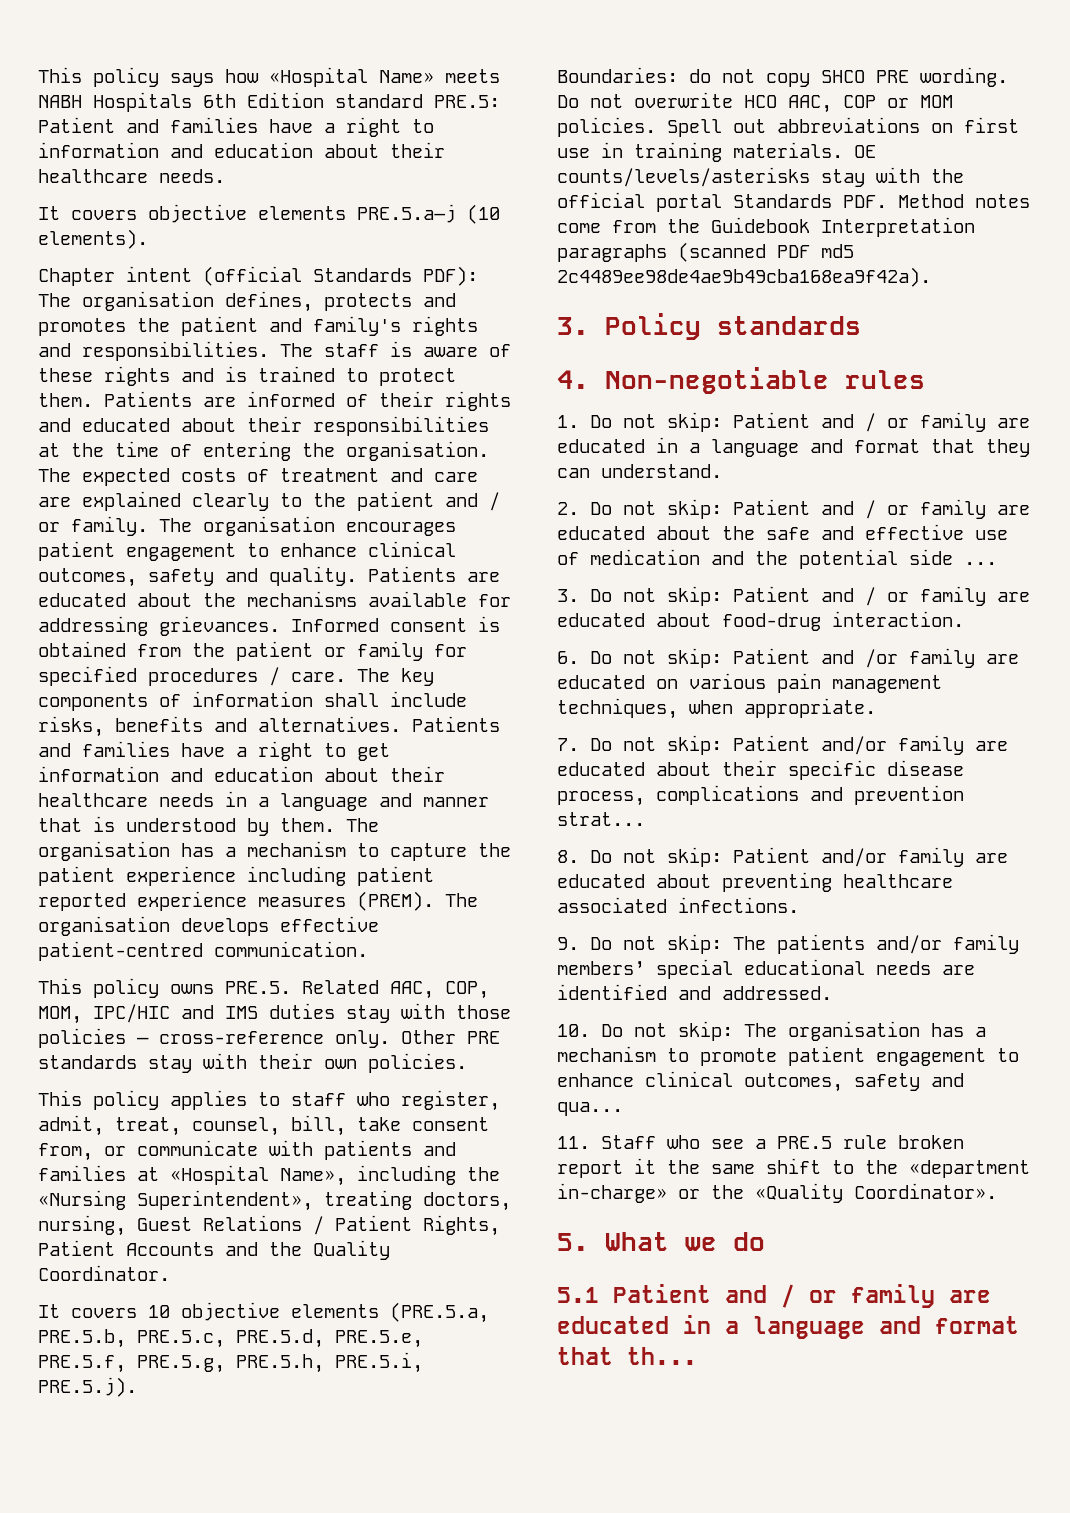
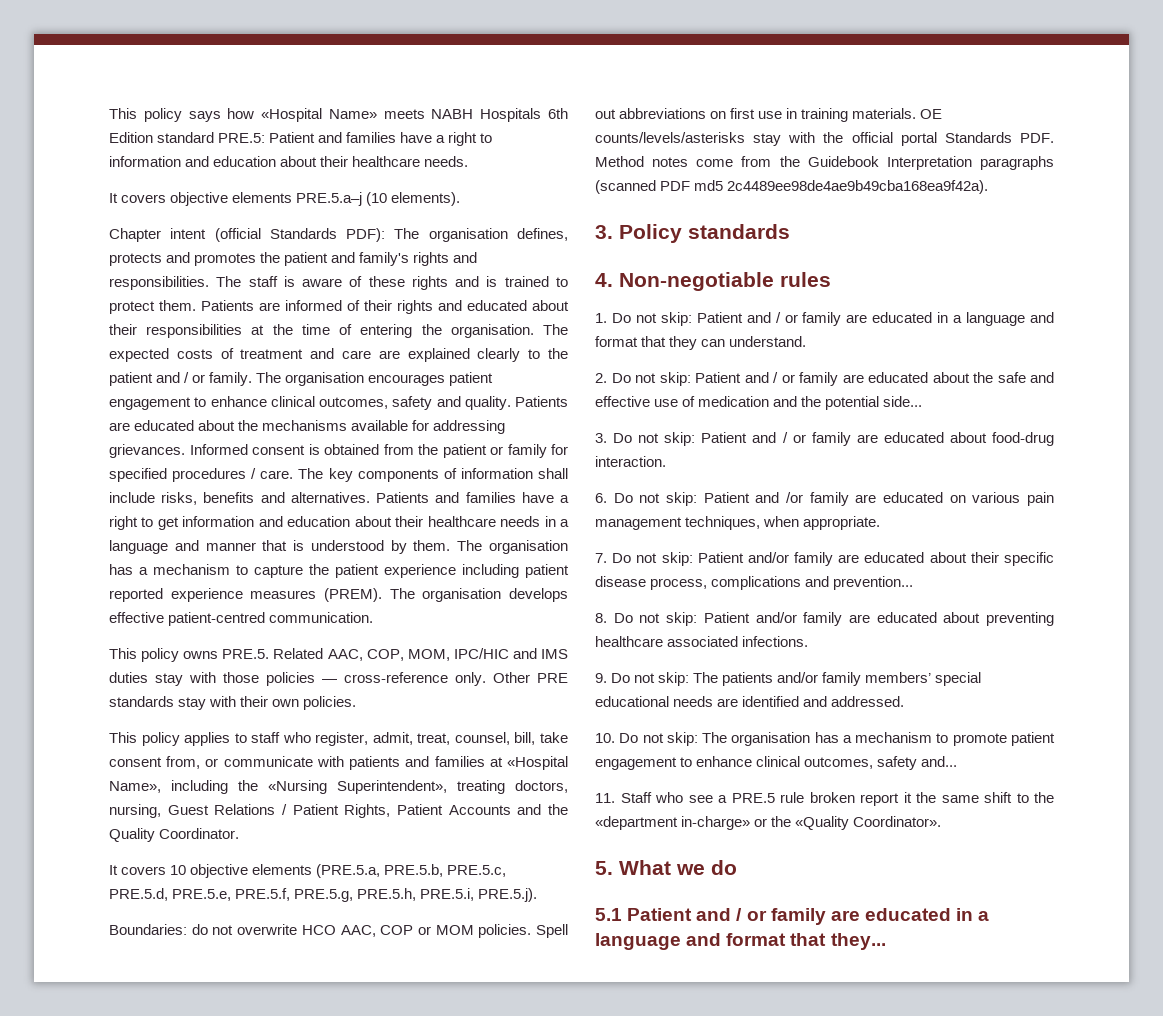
- Boundaries: do not copy SHCO PRE wording. Do not overwrite HCO AAC, COP or MOM policies.
+ Boundaries: do not overwrite HCO AAC, COP or MOM policies.
- 2. Do not skip: Patient and / or family are educated about the safe and effective use of medication and the potential side ...
+ 2. Do not skip: Patient and / or family are educated about the safe and effective use of medication and the potential side...
- 7. Do not skip: Patient and/or family are educated about their specific disease process, complications and prevention strat...
+ 7. Do not skip: Patient and/or family are educated about their specific disease process, complications and prevention...
- 10. Do not skip: The organisation has a mechanism to promote patient engagement to enhance clinical outcomes, safety and qua...
+ 10. Do not skip: The organisation has a mechanism to promote patient engagement to enhance clinical outcomes, safety and...
- 5.1 Patient and / or family are educated in a language and format that th...
+ 5.1 Patient and / or family are educated in a language and format that they...

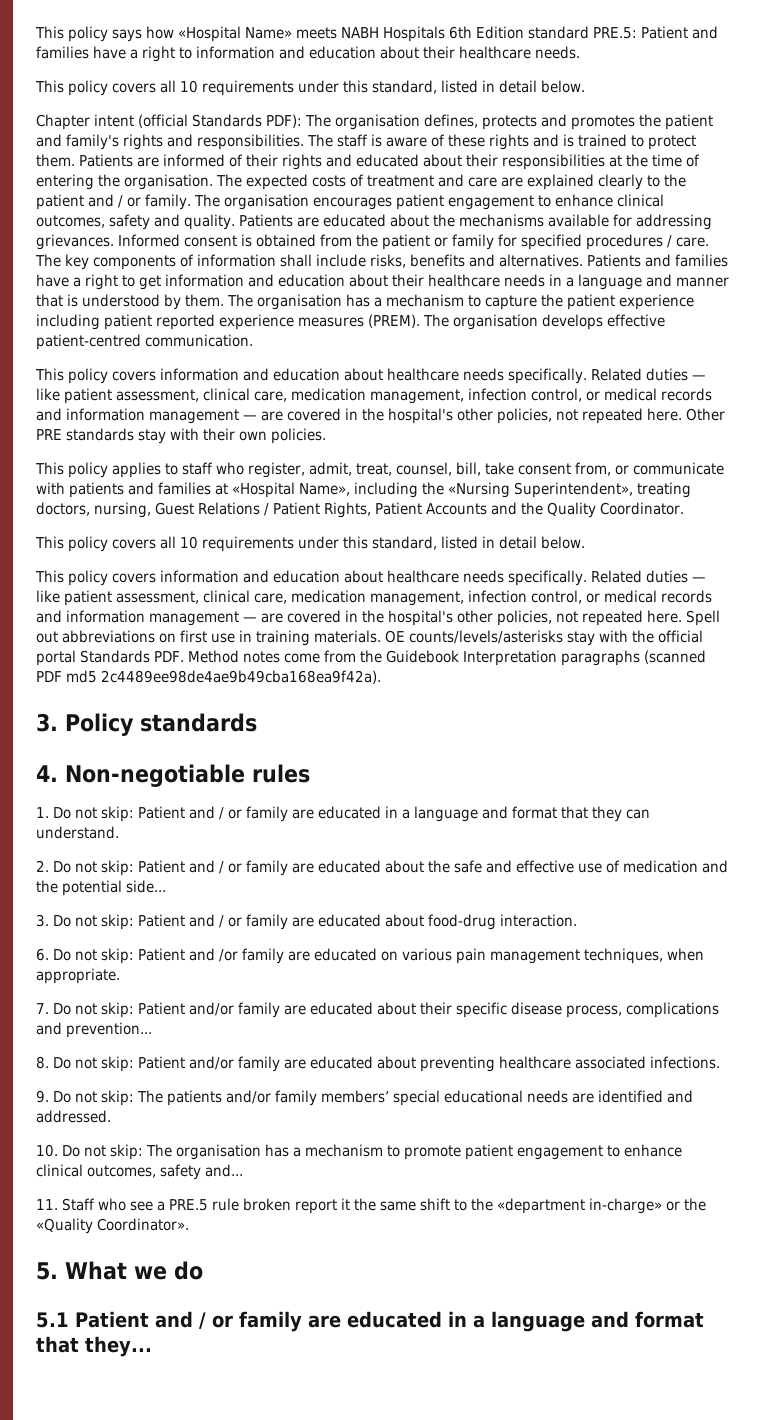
  This policy says how «Hospital Name» meets NABH Hospitals 6th Edition standard PRE.5: Patient and families have a right to information and education about their healthcare needs.
- It covers objective elements PRE.5.a–j (10 elements).
+ This policy covers all 10 requirements under this standard, listed in detail below.
  The organisation develops effective patient-centred communication.
- This policy owns PRE.5. Related AAC, COP, MOM, IPC/HIC and IMS duties stay with those policies — cross-reference only.
+ This policy covers information and education about healthcare needs specifically. Related duties — like patient assessment, clinical care, medication management, infection control, or medical records and information management — are covered in the hospital's other policies, not repeated here.
  This policy applies to staff who register, admit, treat, counsel, bill, take consent from, or communicate with patients and families at «Hospital Name», including the «Nursing Superintendent», treating doctors, nursing, Guest Relations / Patient Rights, Patient Accounts and the Quality Coordinator.
- It covers 10 objective elements (PRE.5.a, PRE.5.b, PRE.5.c, PRE.5.d, PRE.5.e, PRE.5.f, PRE.5.g, PRE.5.h, PRE.5.i, PRE.5.j).
- Boundaries: do not overwrite HCO AAC, COP or MOM policies.
+ This policy covers all 10 requirements under this standard, listed in detail below.
+ This policy covers information and education about healthcare needs specifically. Related duties — like patient assessment, clinical care, medication management, infection control, or medical records and information management — are covered in the hospital's other policies, not repeated here.

